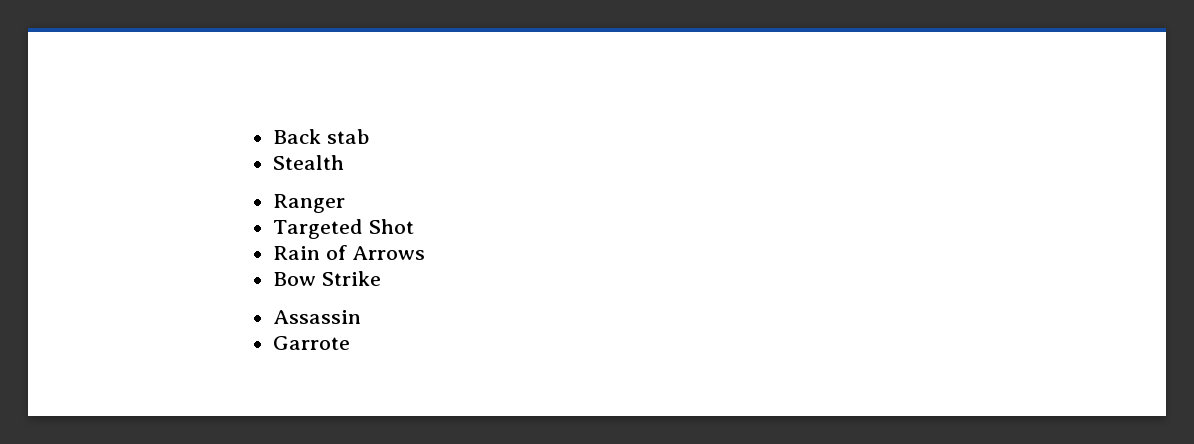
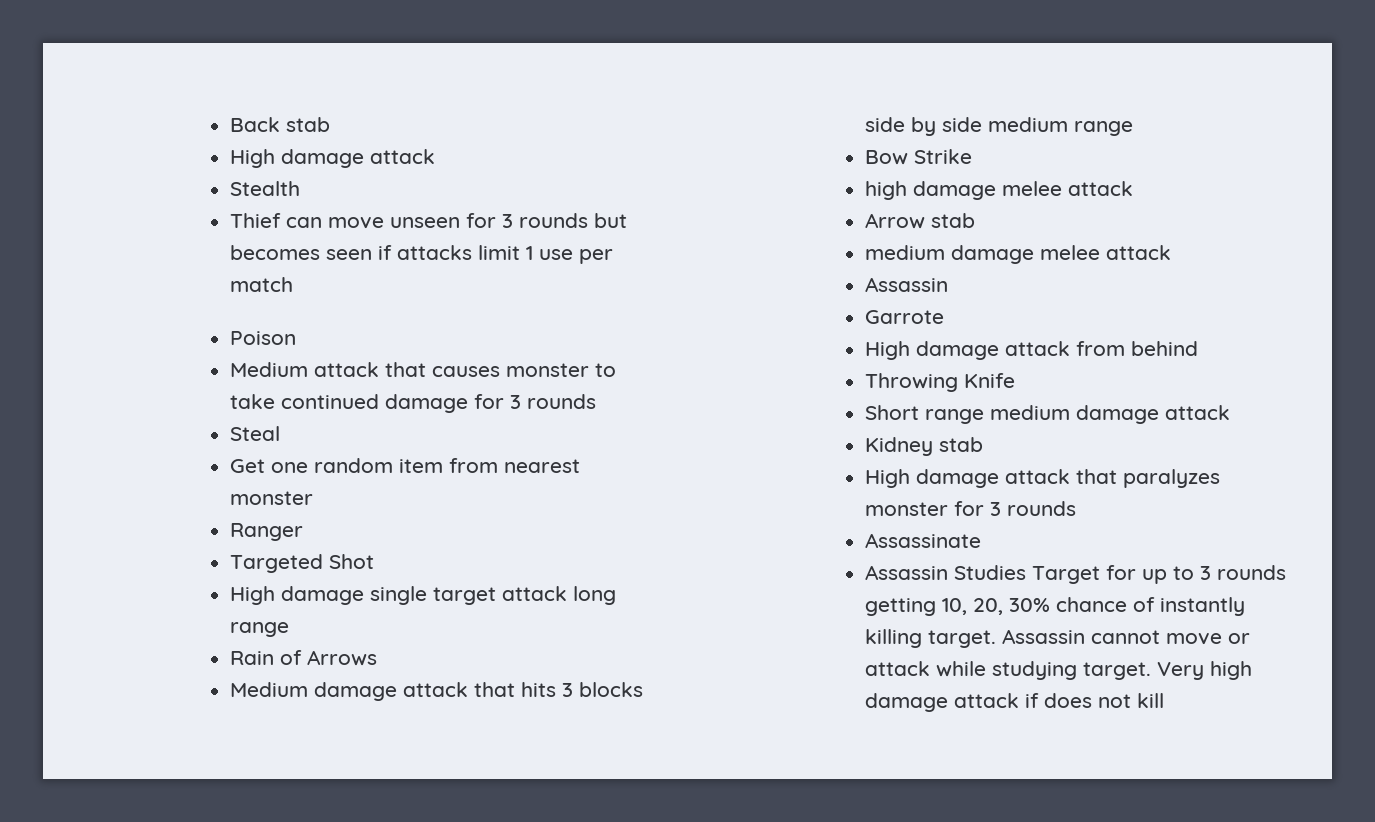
  Back stab
+ High damage attack
  Stealth
+ Thief can move unseen for 3 rounds but becomes seen if attacks limit 1 use per match
+ Poison
+ Medium attack that causes monster to take continued damage for 3 rounds
+ Steal
+ Get one random item from nearest monster
  Ranger
  Targeted Shot
+ High damage single target attack long range
  Rain of Arrows
+ Medium damage attack that hits 3 blocks side by side medium range
  Bow Strike
+ high damage melee attack
+ Arrow stab
+ medium damage melee attack
  Assassin
  Garrote
+ High damage attack from behind
+ Throwing Knife
+ Short range medium damage attack
+ Kidney stab
+ High damage attack that paralyzes monster for 3 rounds
+ Assassinate
+ Assassin Studies Target for up to 3 rounds getting 10, 20, 30% chance of instantly killing target. Assassin cannot move or attack while studying target. Very high damage attack if does not kill

